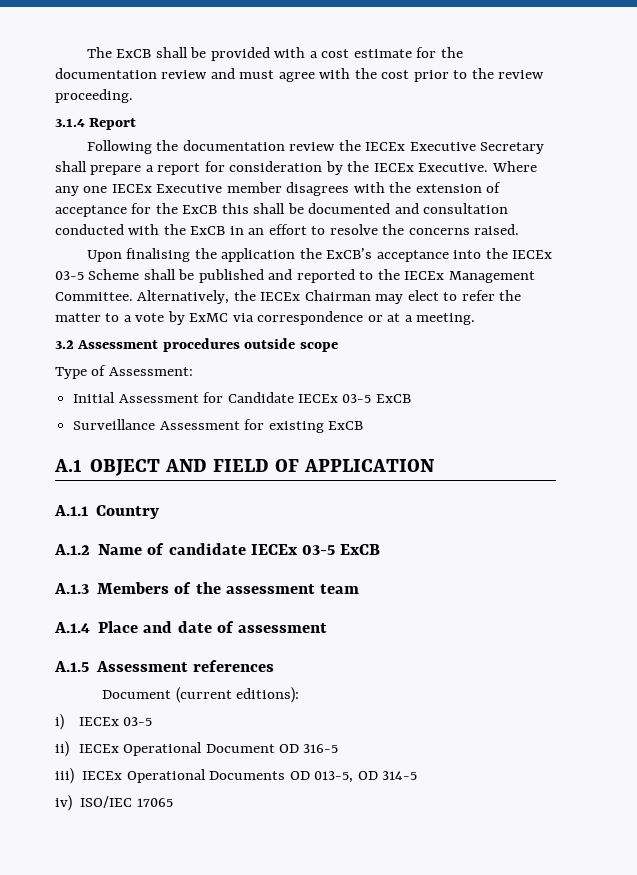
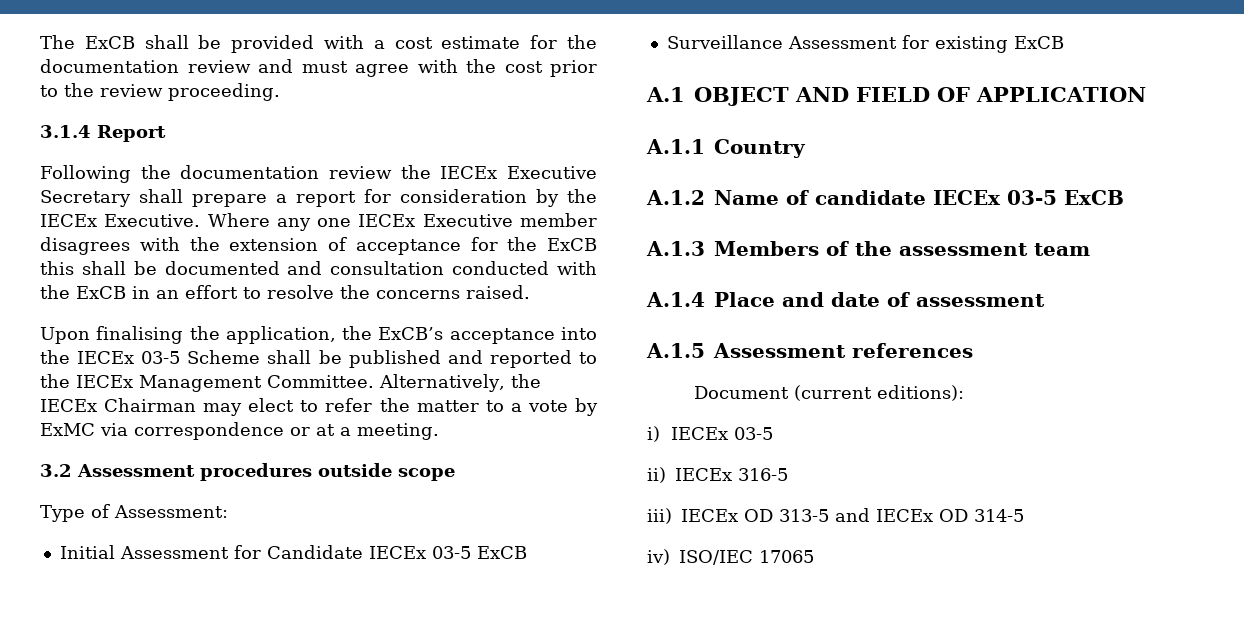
- Upon finalising the application the ExCB’s acceptance into the IECEx 03-5 Scheme shall be published and reported to the IECEx Management Committee.
+ Upon finalising the application, the ExCB’s acceptance into the IECEx 03-5 Scheme shall be published and reported to the IECEx Management Committee.
- ii) IECEx Operational Document OD 316-5
+ ii) IECEx 316-5
- iii) IECEx Operational Documents OD 013-5, OD 314-5
+ iii) IECEx OD 313-5 and IECEx OD 314-5

